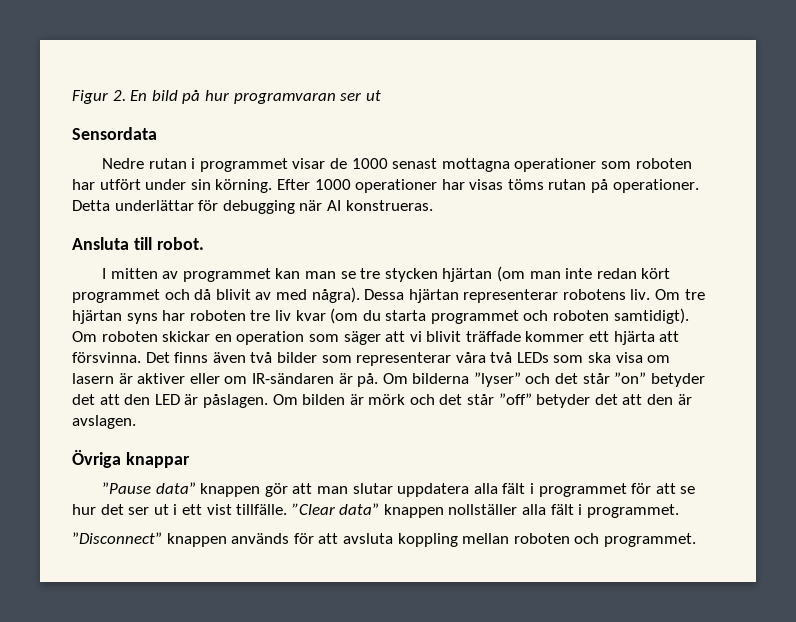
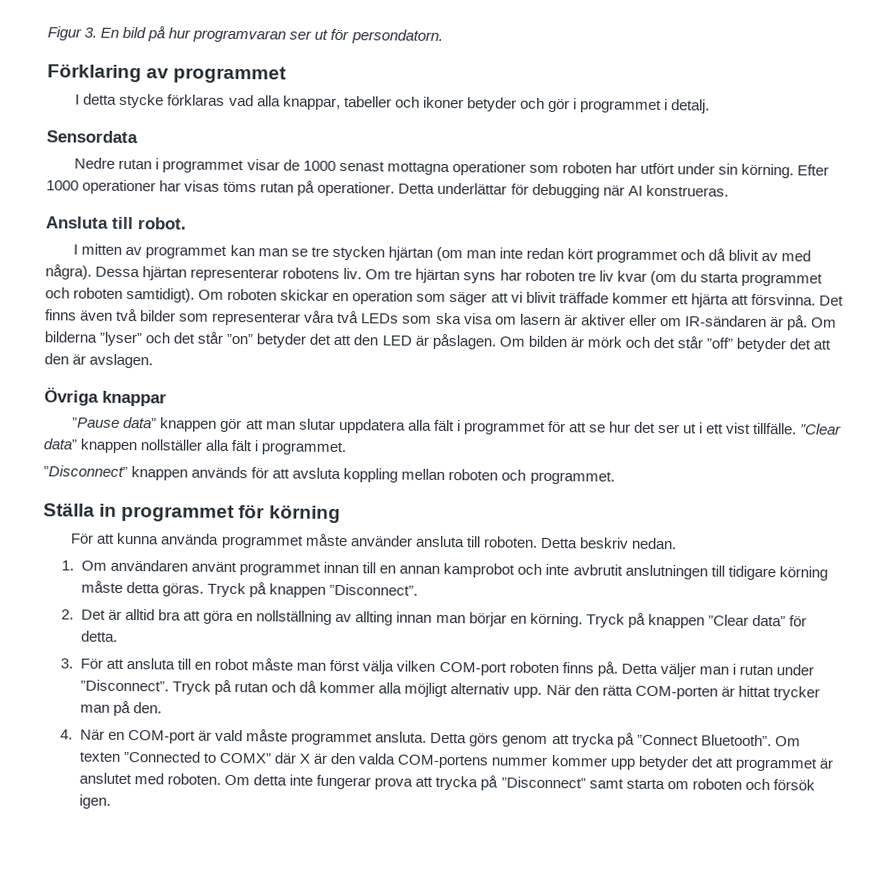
- Figur 2. En bild på hur programvaran ser ut
+ Figur 3. En bild på hur programvaran ser ut för persondatorn.
+ Förklaring av programmet
+ I detta stycke förklaras vad alla knappar, tabeller och ikoner betyder och gör i programmet i detalj.
+ Ställa in programmet för körning
+ För att kunna använda programmet måste använder ansluta till roboten. Detta beskriv nedan.
+ 1. Om användaren använt programmet innan till en annan kamprobot och inte avbrutit anslutningen till tidigare körning måste detta göras. Tryck på knappen ”Disconnect”.
+ 2. Det är alltid bra att göra en nollställning av allting innan man börjar en körning. Tryck på knappen ”Clear data” för detta.
+ 3. För att ansluta till en robot måste man först välja vilken COM-port roboten finns på. Detta väljer man i rutan under ”Disconnect”. Tryck på rutan och då kommer alla möjligt alternativ upp. När den rätta COM-porten är hittat trycker man på den.
+ 4. När en COM-port är vald måste programmet ansluta. Detta görs genom att trycka på ”Connect Bluetooth”. Om texten ”Connected to COMX” där X är den valda COM-portens nummer kommer upp betyder det att programmet är anslutet med roboten. Om detta inte fungerar prova att trycka på ”Disconnect” samt starta om roboten och försök igen.

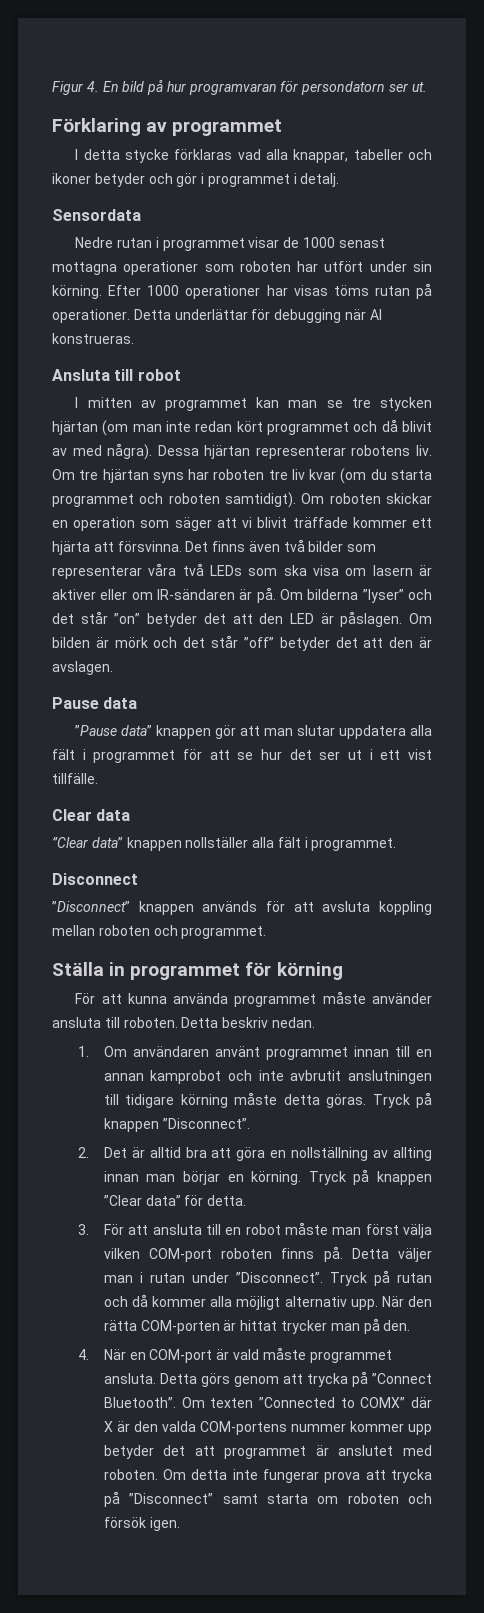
- Figur 3. En bild på hur programvaran ser ut för persondatorn.
+ Figur 4. En bild på hur programvaran för persondatorn ser ut.
- Ansluta till robot.
+ Ansluta till robot
- Övriga knappar
+ Pause data
- ”Pause data” knappen gör att man slutar uppdatera alla fält i programmet för att se hur det ser ut i ett vist tillfälle. ”Clear data” knappen nollställer alla fält i programmet.
+ ”Pause data” knappen gör att man slutar uppdatera alla fält i programmet för att se hur det ser ut i ett vist tillfälle.
+ Clear data
+ ”Clear data” knappen nollställer alla fält i programmet.
+ Disconnect

